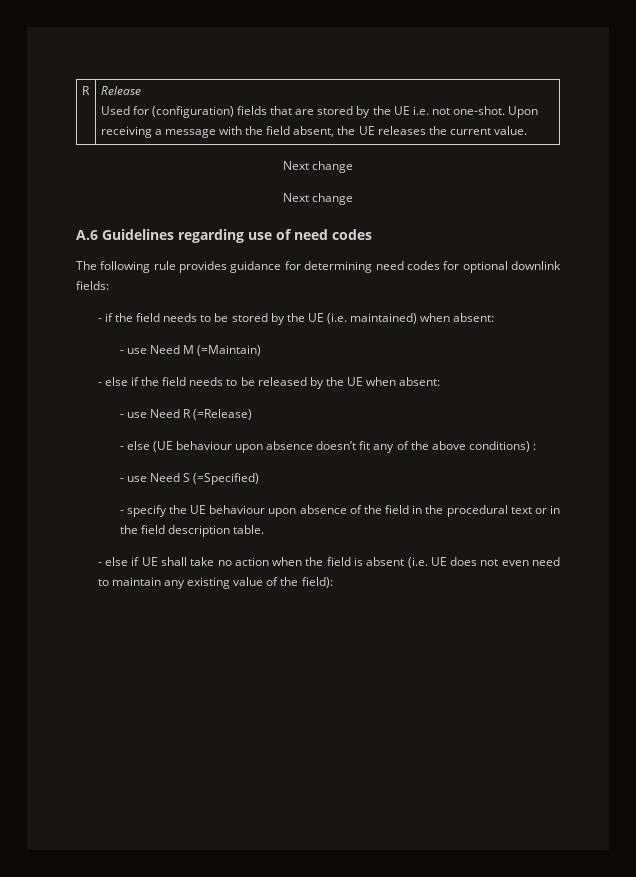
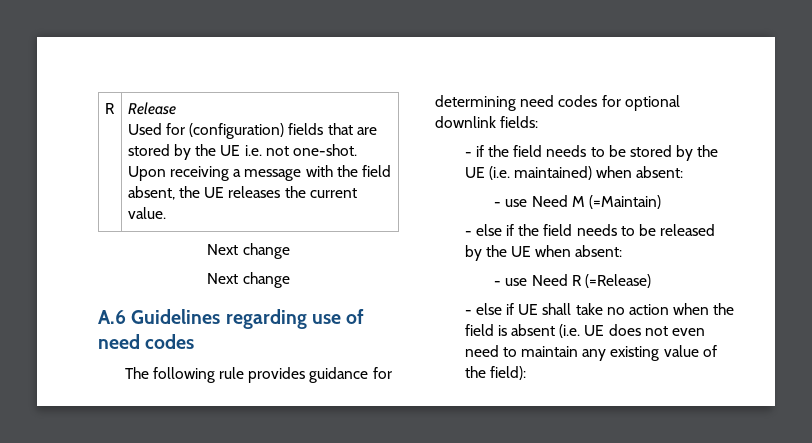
- - else (UE behaviour upon absence doesn’t fit any of the above conditions) :
- - use Need S (=Specified)
- - specify the UE behaviour upon absence of the field in the procedural text or in the field description table.

